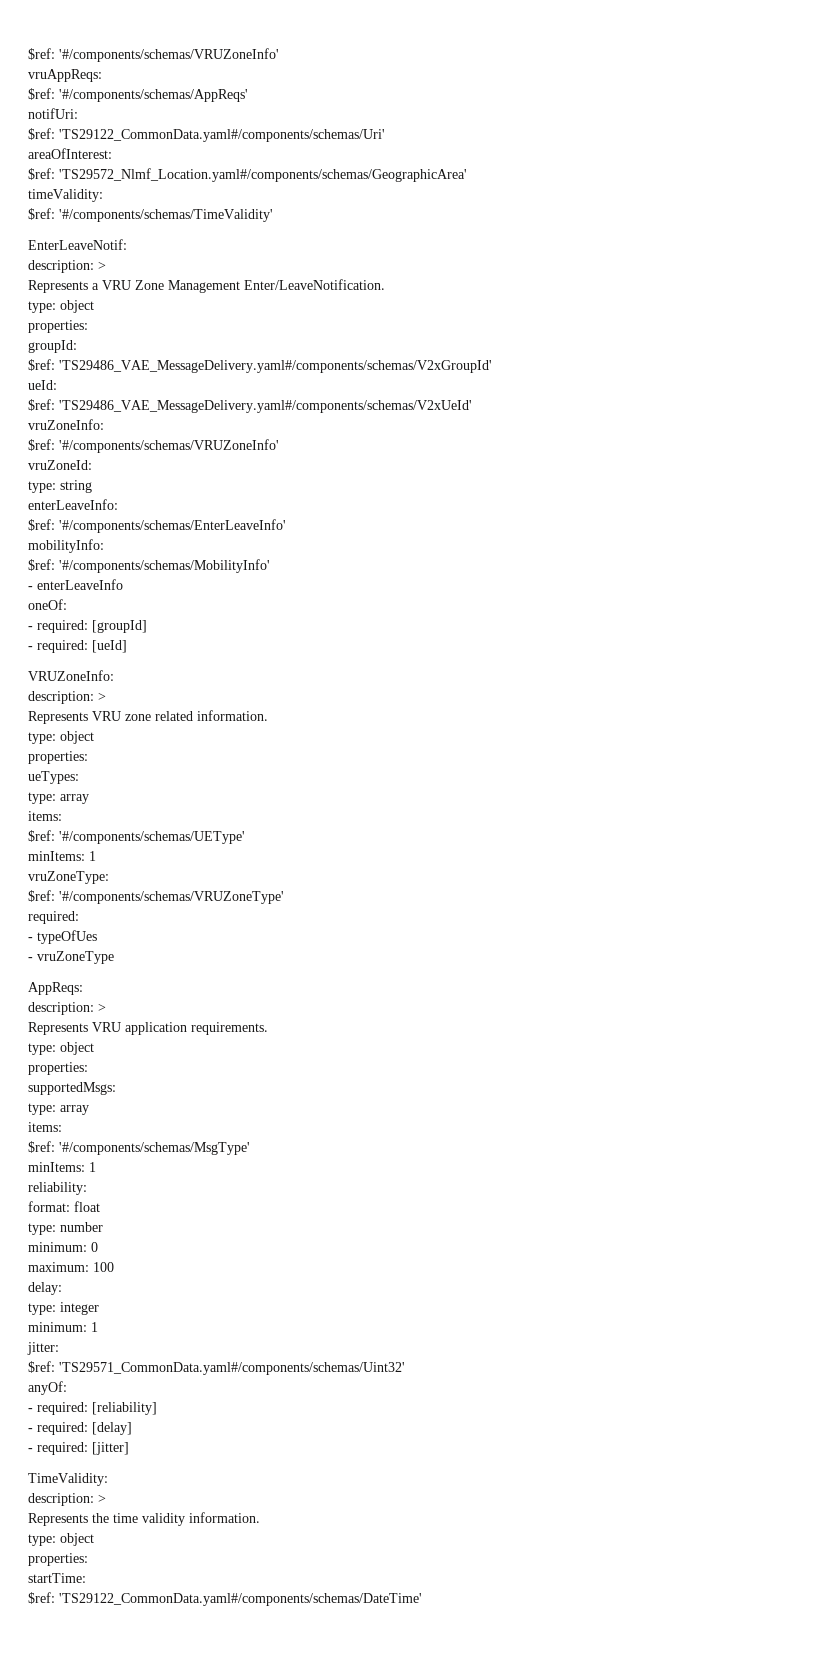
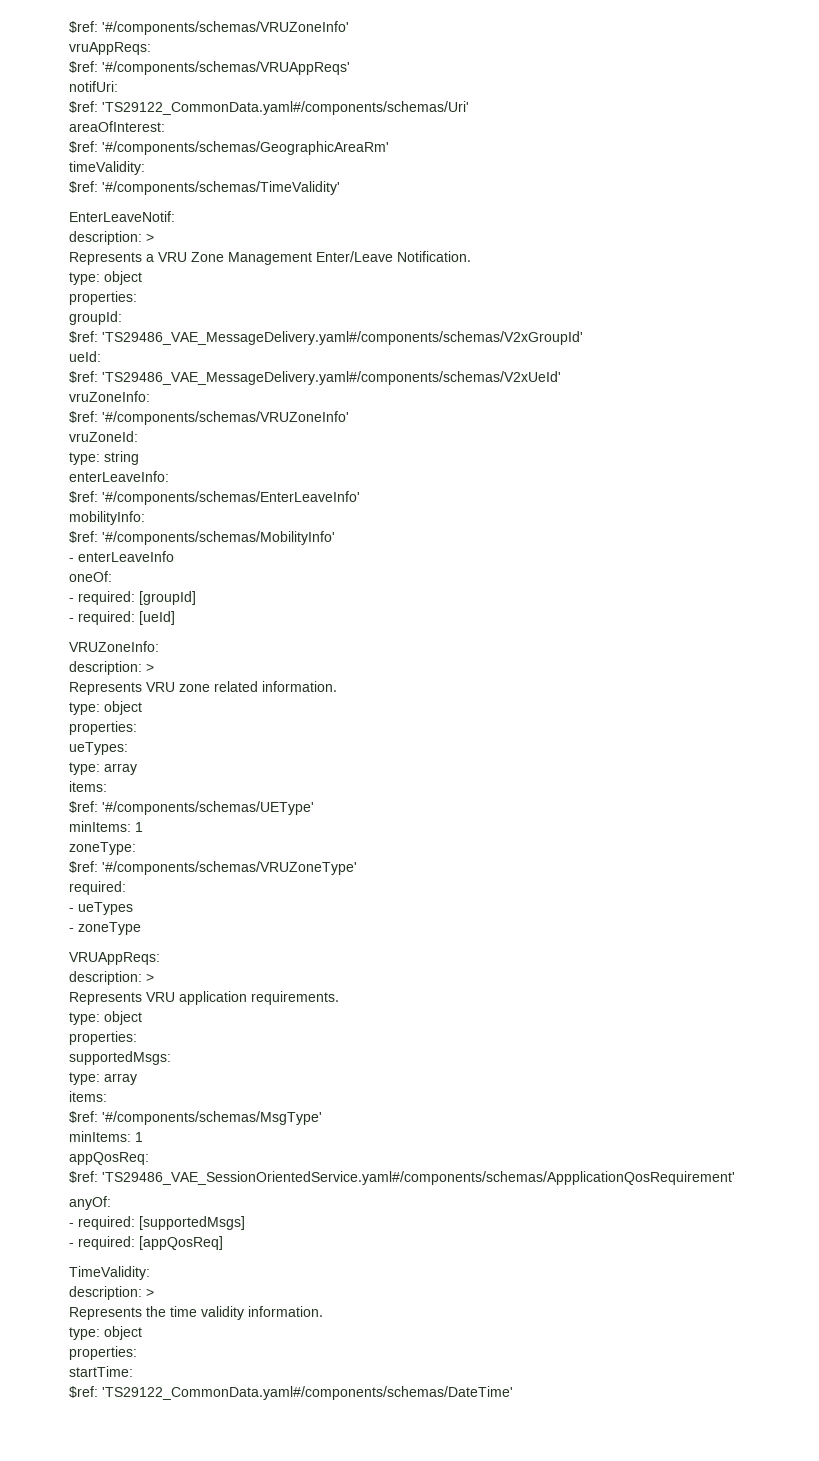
- $ref: '#/components/schemas/AppReqs'
+ $ref: '#/components/schemas/VRUAppReqs'
- $ref: 'TS29572_Nlmf_Location.yaml#/components/schemas/GeographicArea'
+ $ref: '#/components/schemas/GeographicAreaRm'
- Represents a VRU Zone Management Enter/LeaveNotification.
+ Represents a VRU Zone Management Enter/Leave Notification.
- vruZoneType:
+ zoneType:
- - typeOfUes
- - vruZoneType
- AppReqs:
+ - ueTypes
+ - zoneType
+ VRUAppReqs:
- reliability:
- format: float
- type: number
- minimum: 0
- maximum: 100
- delay:
- type: integer
- minimum: 1
- jitter:
- $ref: 'TS29571_CommonData.yaml#/components/schemas/Uint32'
+ appQosReq:
+ $ref: 'TS29486_VAE_SessionOrientedService.yaml#/components/schemas/AppplicationQosRequirement'
- - required: [reliability]
- - required: [delay]
- - required: [jitter]
+ - required: [supportedMsgs]
+ - required: [appQosReq]

